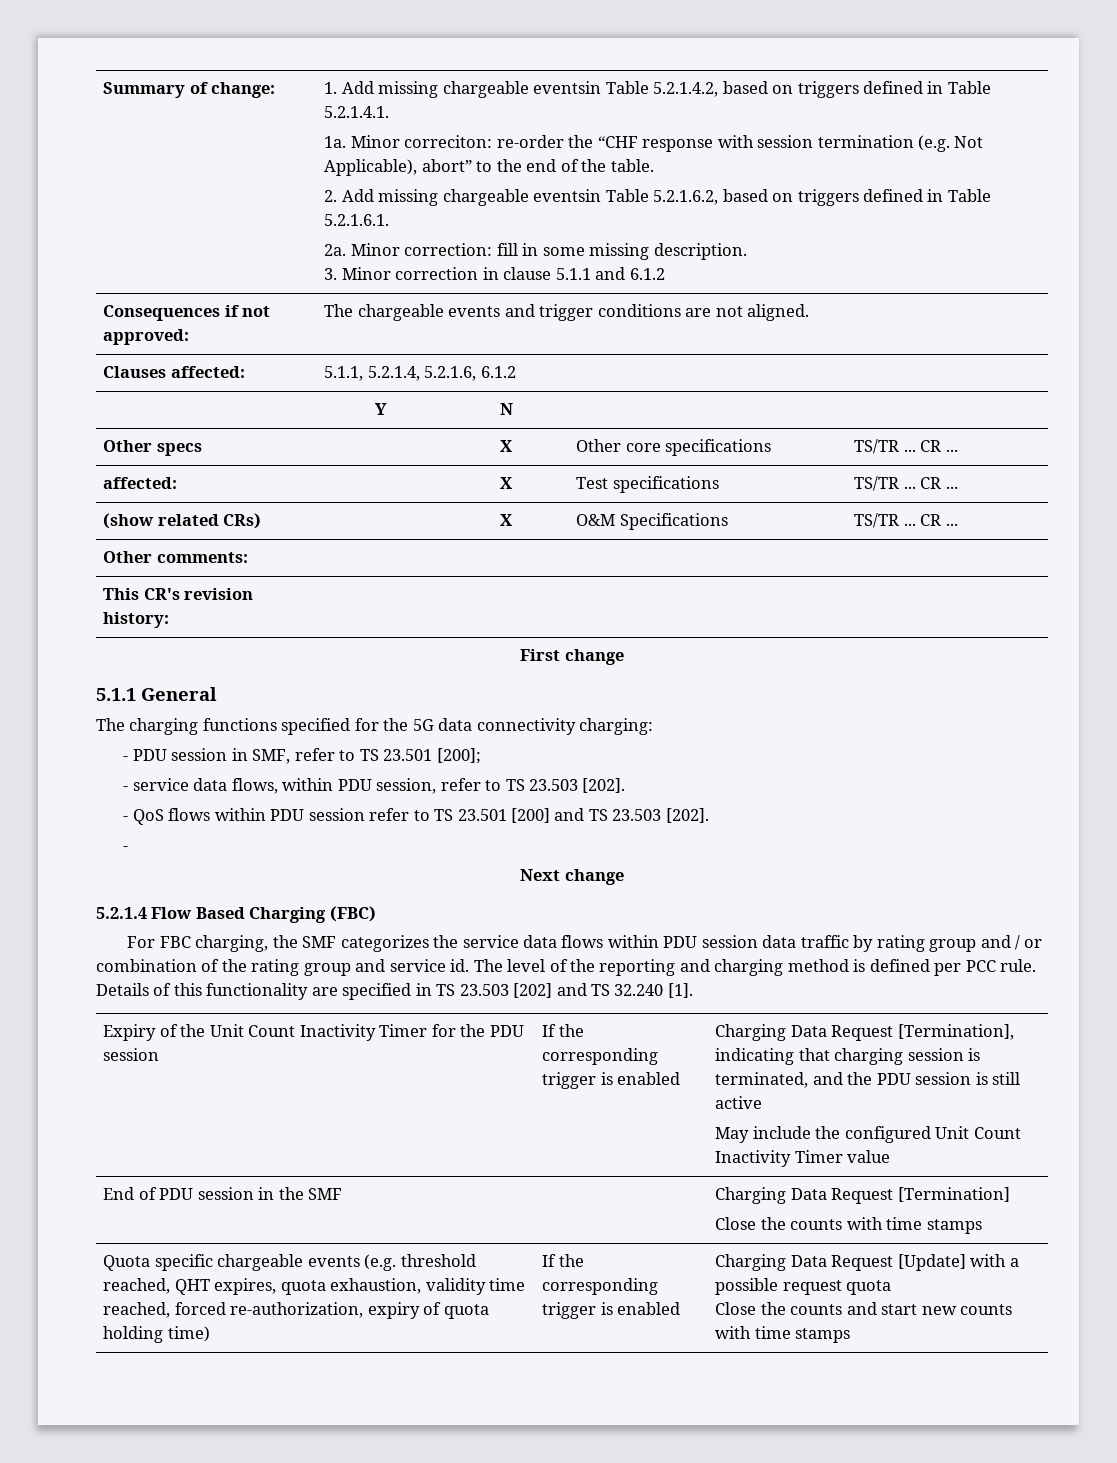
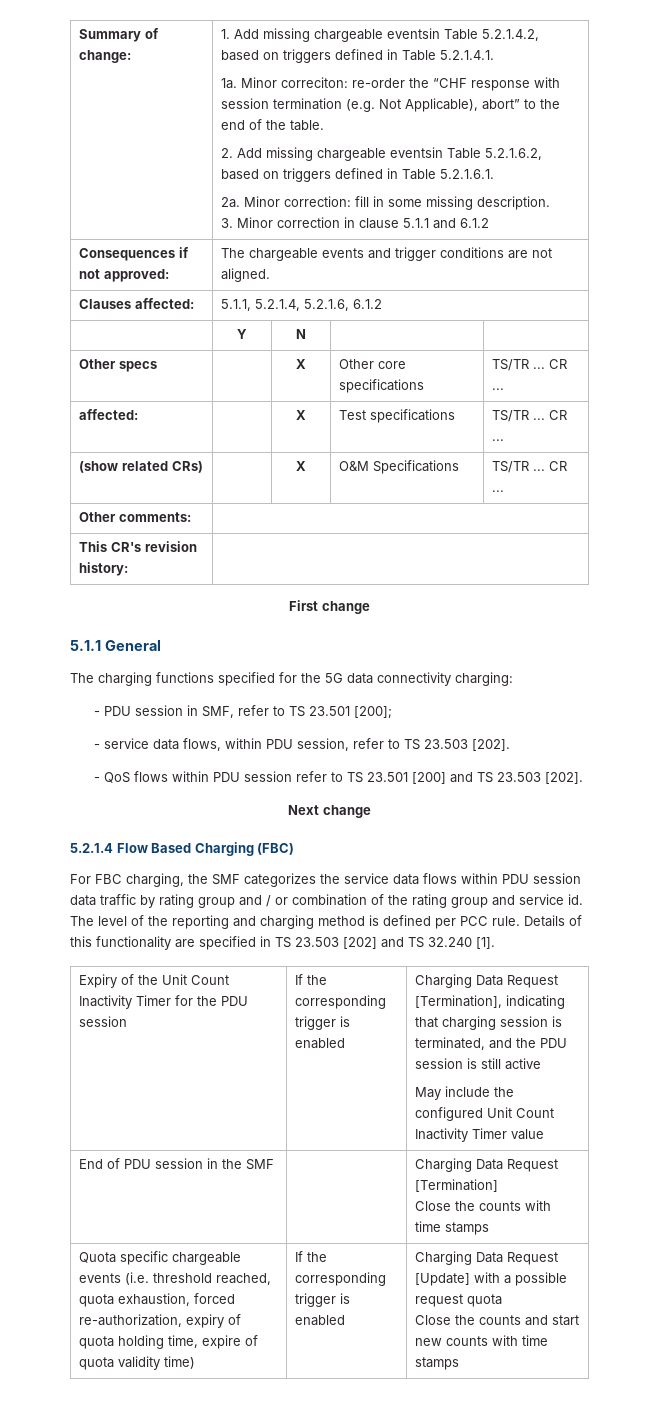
  - QoS flows within PDU session refer to TS 23.501 [200] and TS 23.503 [202].
- -
- Quota specific chargeable events (e.g. threshold reached, QHT expires, quota exhaustion, validity time reached, forced re-authorization, expiry of quota holding time)
+ Quota specific chargeable events (i.e. threshold reached, quota exhaustion, forced re-authorization, expiry of quota holding time, expire of quota validity time)

